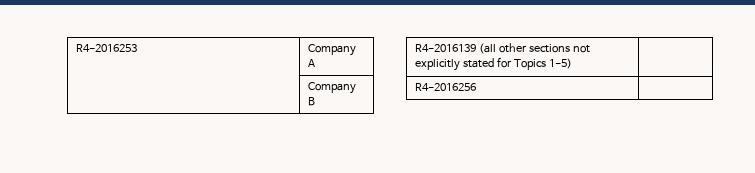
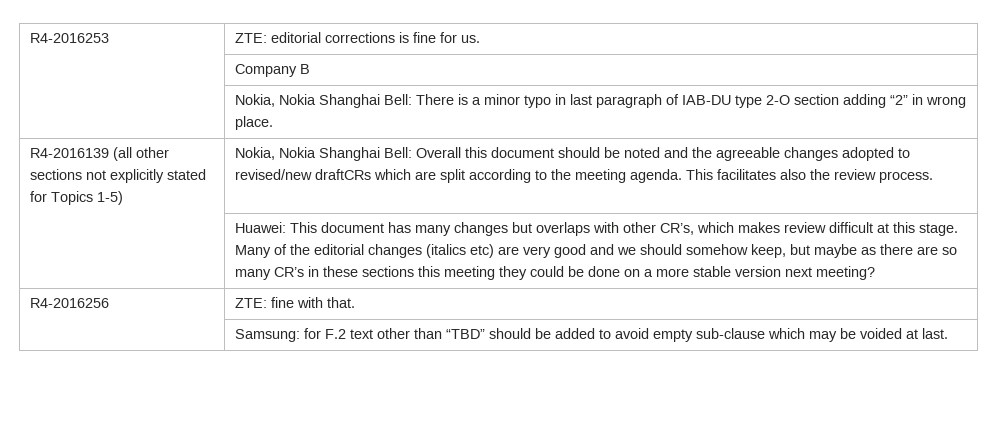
- R4-2016253 | Company A
+ R4-2016253 | ZTE: editorial corrections is fine for us.
  | Company B
+ | Nokia, Nokia Shanghai Bell: There is a minor typo in last paragraph of IAB-DU type 2-O section adding “2” in wrong place.
- R4-2016256 |
+ Nokia, Nokia Shanghai Bell: Overall this document should be noted and the agreeable changes adopted to revised/new draftCRs which are split according to the meeting agenda. This facilitates also the review process.
+ | Huawei: This document has many changes but overlaps with other CR’s, which makes review difficult at this stage. Many of the editorial changes (italics etc) are very good and we should somehow keep, but maybe as there are so many CR’s in these sections this meeting they could be done on a more stable version next meeting?
+ R4-2016256 | ZTE: fine with that.
+ | Samsung: for F.2 text other than “TBD” should be added to avoid empty sub-clause which may be voided at last.

